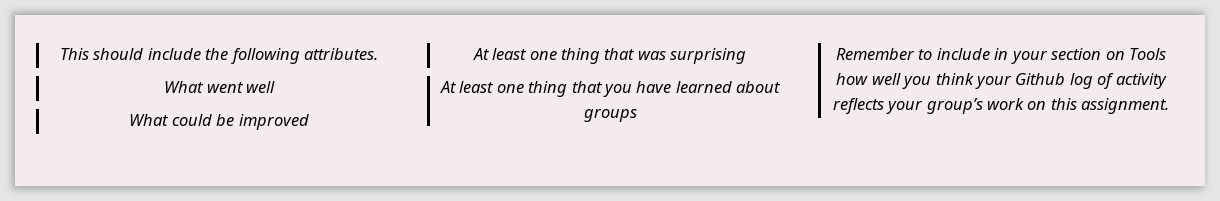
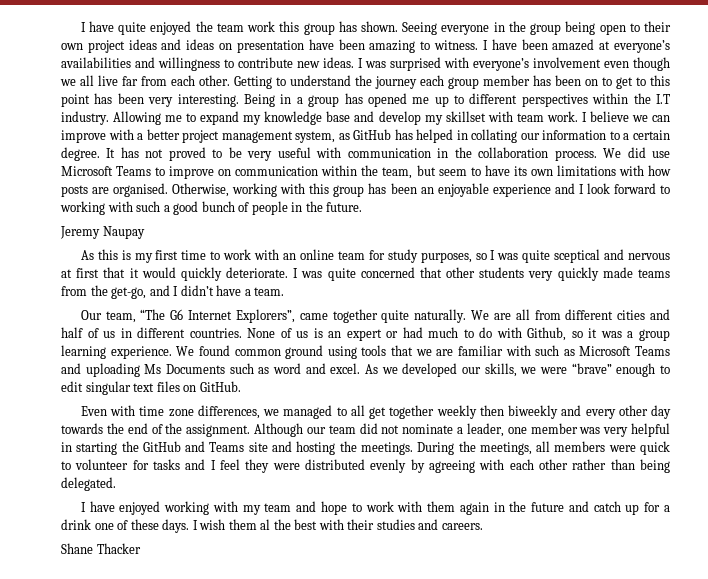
- This should include the following attributes.
- What went well
- What could be improved
- At least one thing that was surprising
- At least one thing that you have learned about groups
- Remember to include in your section on Tools how well you think your Github log of activity reflects your group’s work on this assignment.
+ I have quite enjoyed the team work this group has shown. Seeing everyone in the group being open to their own project ideas and ideas on presentation have been amazing to witness. I have been amazed at everyone’s availabilities and willingness to contribute new ideas. I was surprised with everyone’s involvement even though we all live far from each other. Getting to understand the journey each group member has been on to get to this point has been very interesting. Being in a group has opened me up to different perspectives within the I.T industry. Allowing me to expand my knowledge base and develop my skillset with team work. I believe we can improve with a better project management system, as GitHub has helped in collating our information to a certain degree. It has not proved to be very useful with communication in the collaboration process. We did use Microsoft Teams to improve on communication within the team, but seem to have its own limitations with how posts are organised. Otherwise, working with this group has been an enjoyable experience and I look forward to working with such a good bunch of people in the future.
+ Jeremy Naupay
+ As this is my first time to work with an online team for study purposes, so I was quite sceptical and nervous at first that it would quickly deteriorate. I was quite concerned that other students very quickly made teams from the get-go, and I didn’t have a team.
+ Our team, “The G6 Internet Explorers”, came together quite naturally. We are all from different cities and half of us in different countries. None of us is an expert or had much to do with Github, so it was a group learning experience. We found common ground using tools that we are familiar with such as Microsoft Teams and uploading Ms Documents such as word and excel. As we developed our skills, we were “brave” enough to edit singular text files on GitHub.
+ Even with time zone differences, we managed to all get together weekly then biweekly and every other day towards the end of the assignment. Although our team did not nominate a leader, one member was very helpful in starting the GitHub and Teams site and hosting the meetings. During the meetings, all members were quick to volunteer for tasks and I feel they were distributed evenly by agreeing with each other rather than being delegated.
+ I have enjoyed working with my team and hope to work with them again in the future and catch up for a drink one of these days. I wish them al the best with their studies and careers.
+ Shane Thacker

